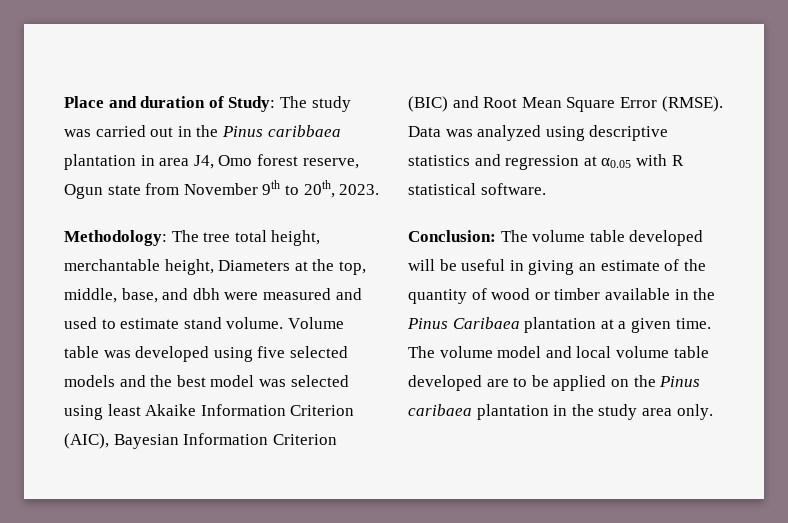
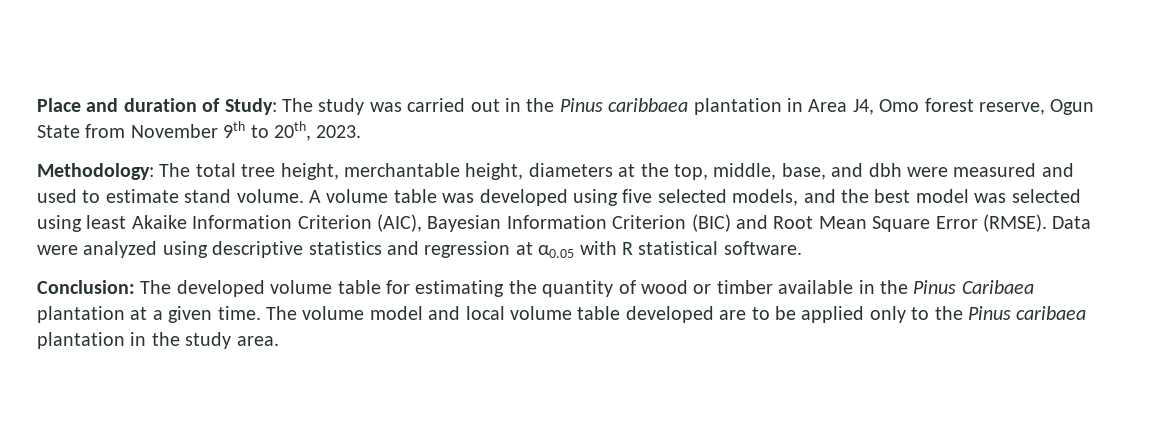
- Place and duration of Study: The study was carried out in the Pinus caribbaea plantation in area J4, Omo forest reserve, Ogun state from November 9th to 20th, 2023.
+ Place and duration of Study: The study was carried out in the Pinus caribbaea plantation in Area J4, Omo forest reserve, Ogun State from November 9th to 20th, 2023.
- Methodology: The tree total height, merchantable height, Diameters at the top, middle, base, and dbh were measured and used to estimate stand volume.
+ Methodology: The total tree height, merchantable height, diameters at the top, middle, base, and dbh were measured and used to estimate stand volume.
- Volume table was developed using five selected models and the best model was selected using least Akaike Information Criterion (AIC), Bayesian Information Criterion (BIC) and Root Mean Square Error (RMSE).
+ A volume table was developed using five selected models, and the best model was selected using least Akaike Information Criterion (AIC), Bayesian Information Criterion (BIC) and Root Mean Square Error (RMSE).
- Data was analyzed using descriptive statistics and regression at α0.05 with R statistical software.
+ Data were analyzed using descriptive statistics and regression at α0.05 with R statistical software.
- Conclusion: The volume table developed will be useful in giving an estimate of the quantity of wood or timber available in the Pinus Caribaea plantation at a given time.
+ Conclusion: The developed volume table for estimating the quantity of wood or timber available in the Pinus Caribaea plantation at a given time.
- The volume model and local volume table developed are to be applied on the Pinus caribaea plantation in the study area only.
+ The volume model and local volume table developed are to be applied only to the Pinus caribaea plantation in the study area.

